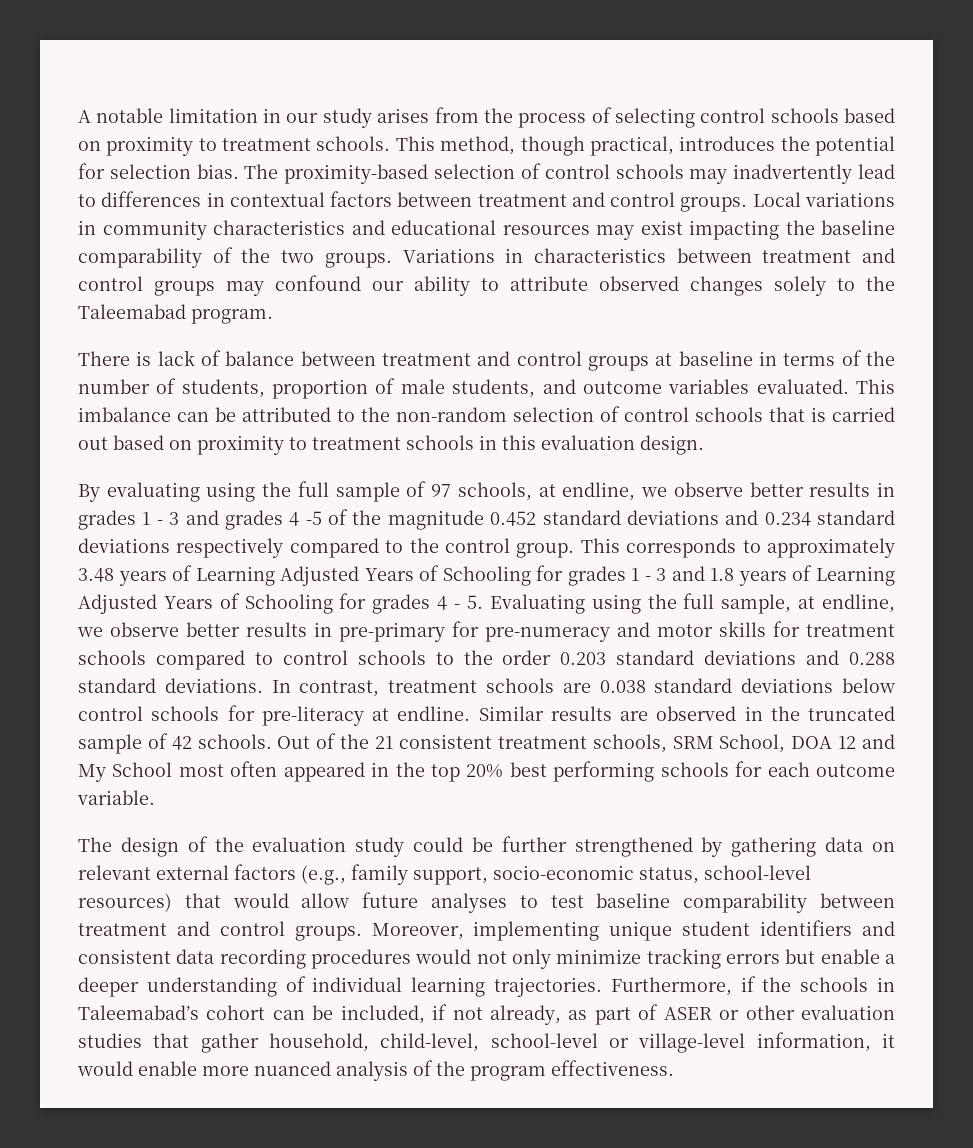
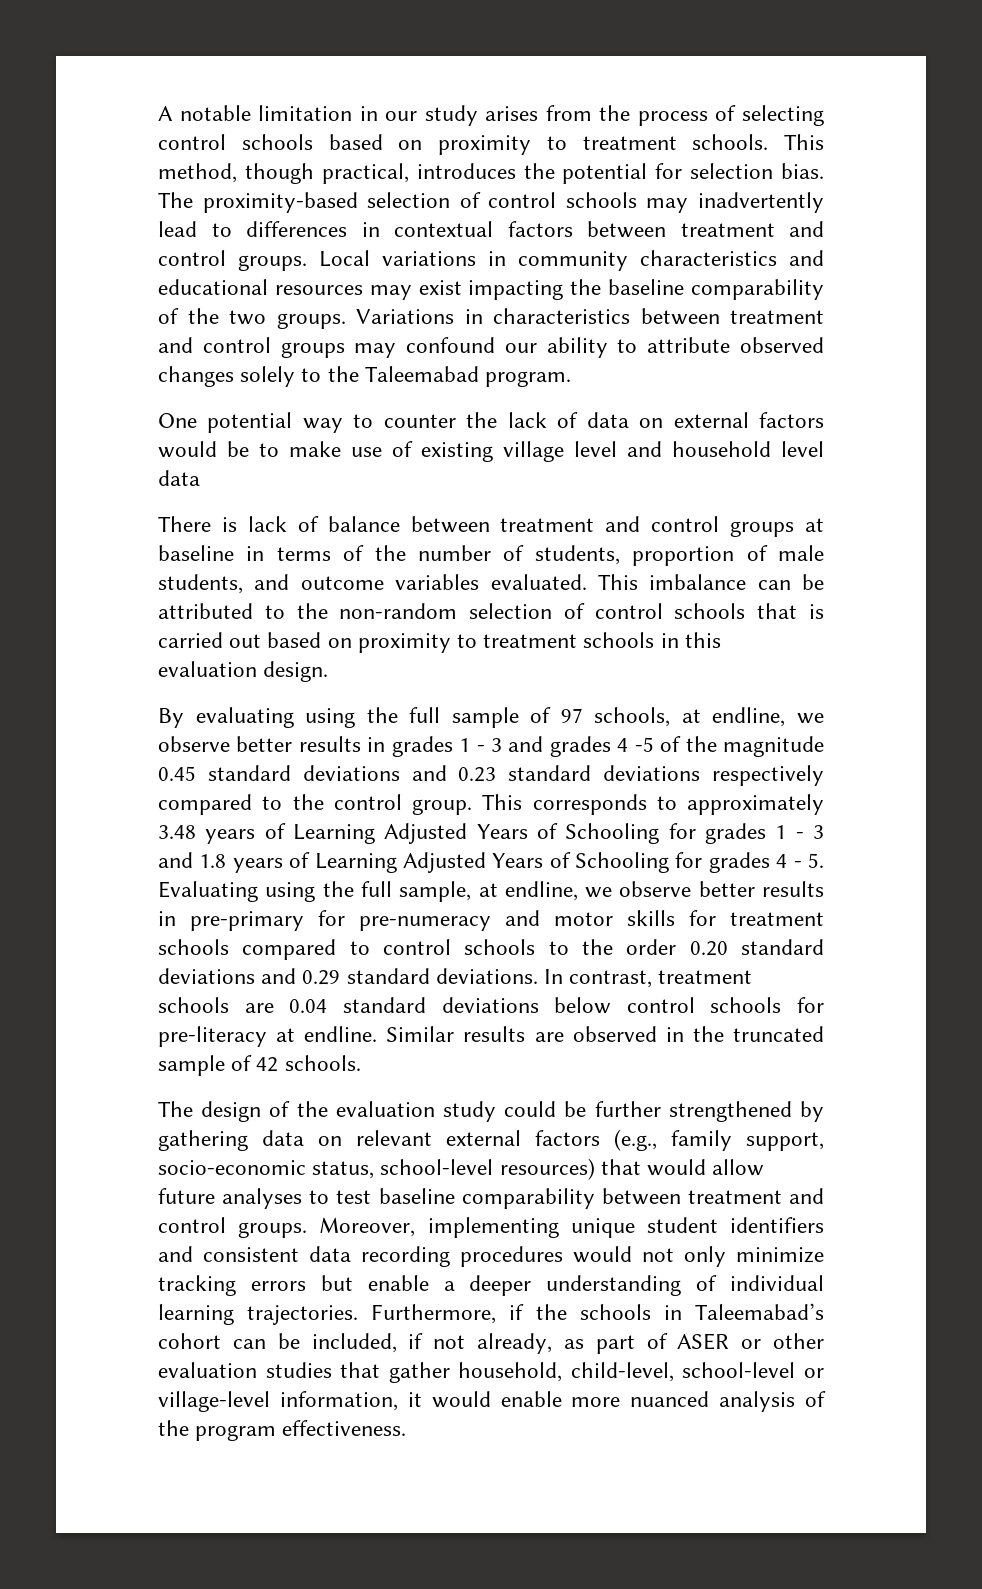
+ One potential way to counter the lack of data on external factors would be to make use of existing village level and household level data
- By evaluating using the full sample of 97 schools, at endline, we observe better results in grades 1 - 3 and grades 4 -5 of the magnitude 0.452 standard deviations and 0.234 standard deviations respectively compared to the control group.
+ By evaluating using the full sample of 97 schools, at endline, we observe better results in grades 1 - 3 and grades 4 -5 of the magnitude 0.45 standard deviations and 0.23 standard deviations respectively compared to the control group.
- This corresponds to approximately 3.48 years of Learning Adjusted Years of Schooling for grades 1 - 3 and 1.8 years of Learning Adjusted Years of Schooling for grades 4 - 5. Evaluating using the full sample, at endline, we observe better results in pre-primary for pre-numeracy and motor skills for treatment schools compared to control schools to the order 0.203 standard deviations and 0.288 standard deviations.
+ This corresponds to approximately 3.48 years of Learning Adjusted Years of Schooling for grades 1 - 3 and 1.8 years of Learning Adjusted Years of Schooling for grades 4 - 5. Evaluating using the full sample, at endline, we observe better results in pre-primary for pre-numeracy and motor skills for treatment schools compared to control schools to the order 0.20 standard deviations and 0.29 standard deviations.
- In contrast, treatment schools are 0.038 standard deviations below control schools for pre-literacy at endline.
+ In contrast, treatment schools are 0.04 standard deviations below control schools for pre-literacy at endline.
- Out of the 21 consistent treatment schools, SRM School, DOA 12 and My School most often appeared in the top 20% best performing schools for each outcome variable.

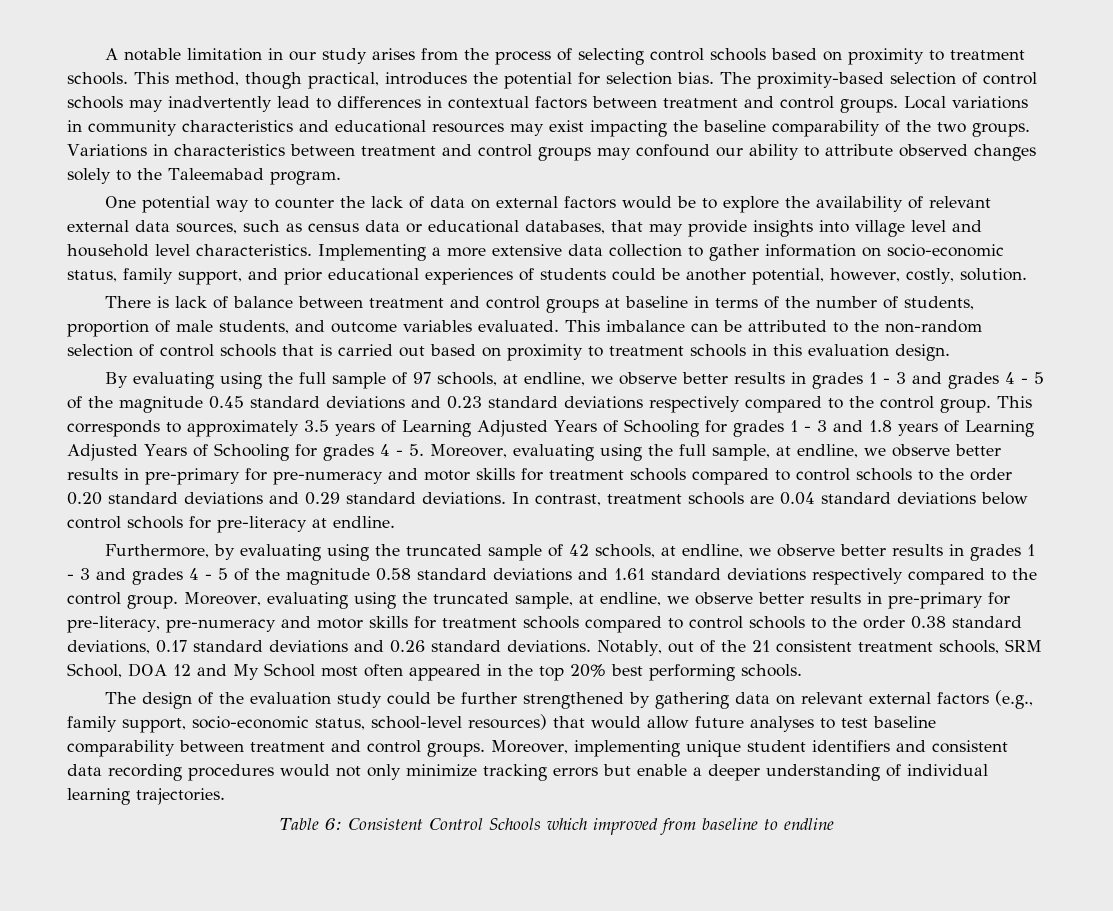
- One potential way to counter the lack of data on external factors would be to make use of existing village level and household level data
+ One potential way to counter the lack of data on external factors would be to explore the availability of relevant external data sources, such as census data or educational databases, that may provide insights into village level and household level characteristics. Implementing a more extensive data collection to gather information on socio-economic status, family support, and prior educational experiences of students could be another potential, however, costly, solution.
- By evaluating using the full sample of 97 schools, at endline, we observe better results in grades 1 - 3 and grades 4 -5 of the magnitude 0.45 standard deviations and 0.23 standard deviations respectively compared to the control group.
+ By evaluating using the full sample of 97 schools, at endline, we observe better results in grades 1 - 3 and grades 4 - 5 of the magnitude 0.45 standard deviations and 0.23 standard deviations respectively compared to the control group.
- This corresponds to approximately 3.48 years of Learning Adjusted Years of Schooling for grades 1 - 3 and 1.8 years of Learning Adjusted Years of Schooling for grades 4 - 5. Evaluating using the full sample, at endline, we observe better results in pre-primary for pre-numeracy and motor skills for treatment schools compared to control schools to the order 0.20 standard deviations and 0.29 standard deviations.
+ This corresponds to approximately 3.5 years of Learning Adjusted Years of Schooling for grades 1 - 3 and 1.8 years of Learning Adjusted Years of Schooling for grades 4 - 5. Moreover, evaluating using the full sample, at endline, we observe better results in pre-primary for pre-numeracy and motor skills for treatment schools compared to control schools to the order 0.20 standard deviations and 0.29 standard deviations.
- In contrast, treatment schools are 0.04 standard deviations below control schools for pre-literacy at endline. Similar results are observed in the truncated sample of 42 schools.
+ In contrast, treatment schools are 0.04 standard deviations below control schools for pre-literacy at endline.
+ Furthermore, by evaluating using the truncated sample of 42 schools, at endline, we observe better results in grades 1 - 3 and grades 4 - 5 of the magnitude 0.58 standard deviations and 1.61 standard deviations respectively compared to the control group. Moreover, evaluating using the truncated sample, at endline, we observe better results in pre-primary for pre-literacy, pre-numeracy and motor skills for treatment schools compared to control schools to the order 0.38 standard deviations, 0.17 standard deviations and 0.26 standard deviations. Notably, out of the 21 consistent treatment schools, SRM School, DOA 12 and My School most often appeared in the top 20% best performing schools.
- Moreover, implementing unique student identifiers and consistent data recording procedures would not only minimize tracking errors but enable a deeper understanding of individual learning trajectories. Furthermore, if the schools in Taleemabad’s cohort can be included, if not already, as part of ASER or other evaluation studies that gather household, child-level, school-level or village-level information, it would enable more nuanced analysis of the program effectiveness.
+ Moreover, implementing unique student identifiers and consistent data recording procedures would not only minimize tracking errors but enable a deeper understanding of individual learning trajectories.
+ Table 6: Consistent Control Schools which improved from baseline to endline

